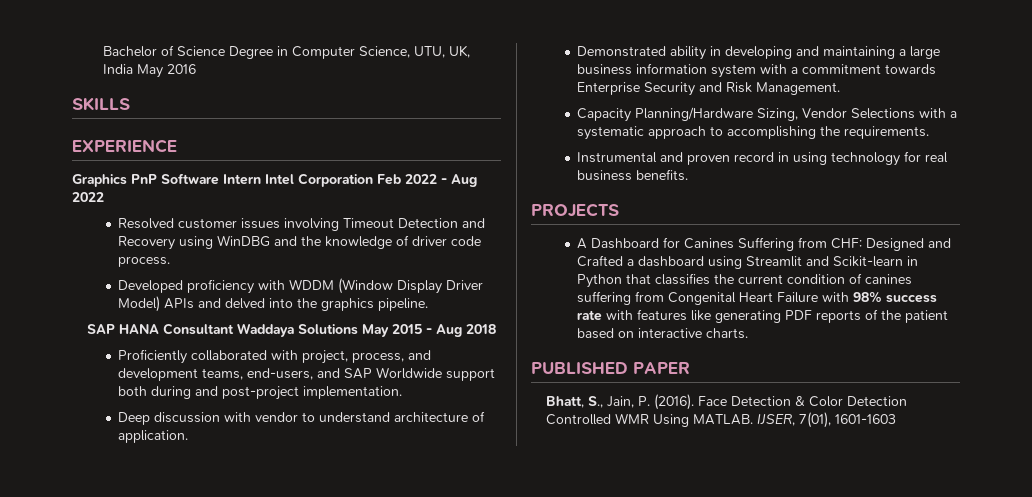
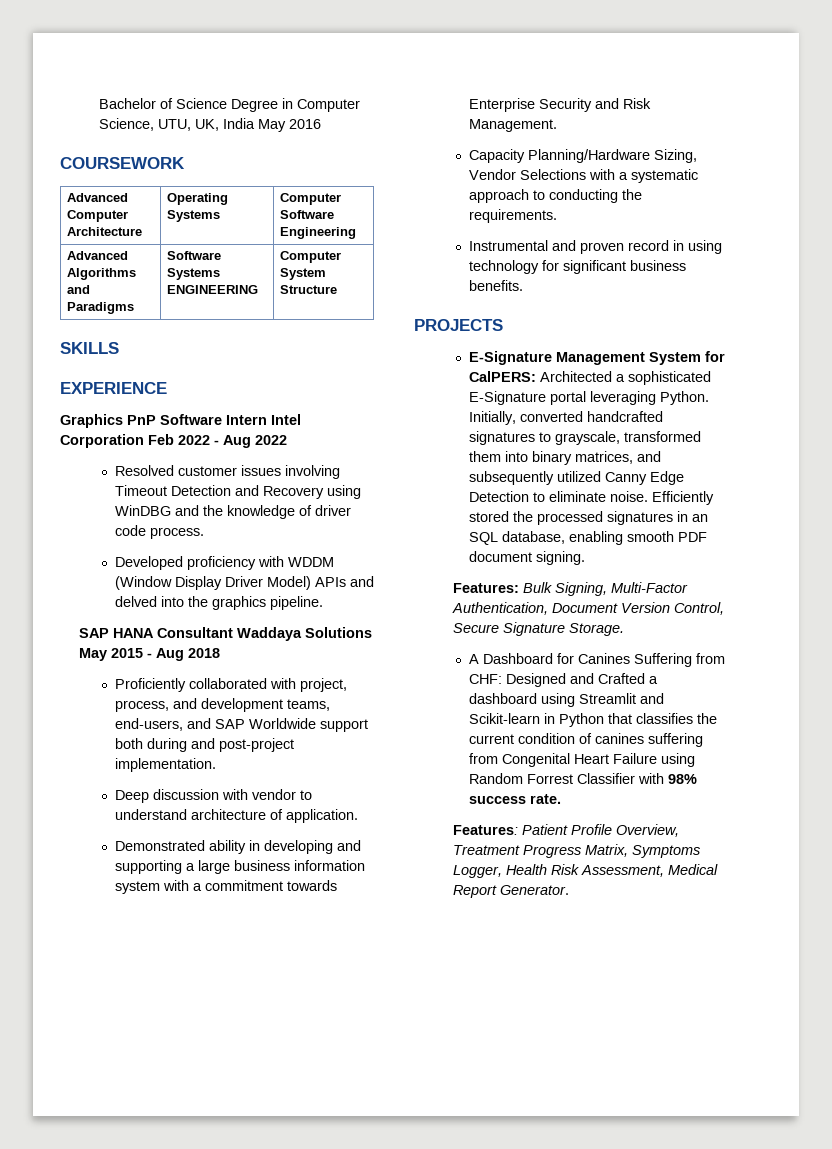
+ COURSEWORK
+ Advanced Computer Architecture | Operating Systems | Computer Software Engineering
+ Advanced Algorithms and Paradigms | Software Systems ENGINEERING | Computer System Structure
- Demonstrated ability in developing and maintaining a large business information system with a commitment towards Enterprise Security and Risk Management.
+ Demonstrated ability in developing and supporting a large business information system with a commitment towards Enterprise Security and Risk Management.
- Capacity Planning/Hardware Sizing, Vendor Selections with a systematic approach to accomplishing the requirements.
+ Capacity Planning/Hardware Sizing, Vendor Selections with a systematic approach to conducting the requirements.
- Instrumental and proven record in using technology for real business benefits.
+ Instrumental and proven record in using technology for significant business benefits.
+ E-Signature Management System for CalPERS: Architected a sophisticated E-Signature portal leveraging Python. Initially, converted handcrafted signatures to grayscale, transformed them into binary matrices, and subsequently utilized Canny Edge Detection to eliminate noise. Efficiently stored the processed signatures in an SQL database, enabling smooth PDF document signing.
+ Features: Bulk Signing, Multi-Factor Authentication, Document Version Control, Secure Signature Storage.
- A Dashboard for Canines Suffering from CHF: Designed and Crafted a dashboard using Streamlit and Scikit-learn in Python that classifies the current condition of canines suffering from Congenital Heart Failure with 98% success rate with features like generating PDF reports of the patient based on interactive charts.
- PUBLISHED PAPER
- Bhatt, S., Jain, P. (2016). Face Detection & Color Detection Controlled WMR Using MATLAB. IJSER, 7(01), 1601-1603
+ A Dashboard for Canines Suffering from CHF: Designed and Crafted a dashboard using Streamlit and Scikit-learn in Python that classifies the current condition of canines suffering from Congenital Heart Failure using Random Forrest Classifier with 98% success rate.
+ Features: Patient Profile Overview, Treatment Progress Matrix, Symptoms Logger, Health Risk Assessment, Medical Report Generator.

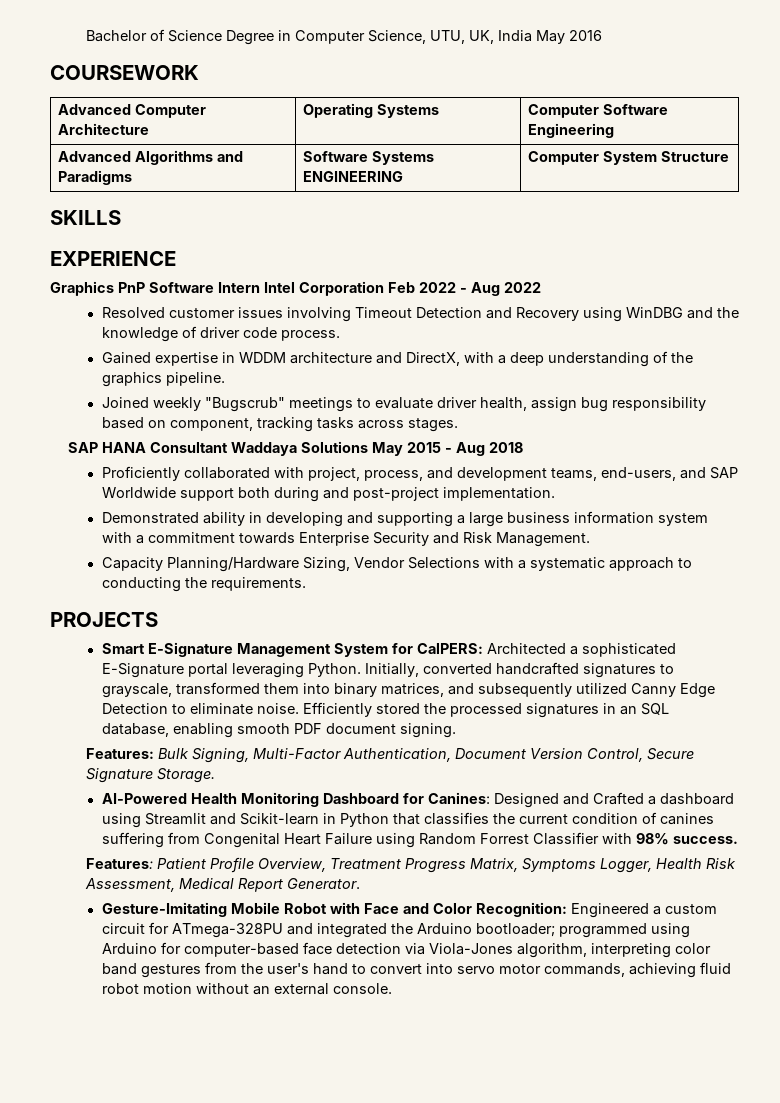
- Developed proficiency with WDDM (Window Display Driver Model) APIs and delved into the graphics pipeline.
+ Gained expertise in WDDM architecture and DirectX, with a deep understanding of the graphics pipeline.
+ Joined weekly "Bugscrub" meetings to evaluate driver health, assign bug responsibility based on component, tracking tasks across stages.
- Deep discussion with vendor to understand architecture of application.
- Instrumental and proven record in using technology for significant business benefits.
- E-Signature Management System for CalPERS: Architected a sophisticated E-Signature portal leveraging Python.
+ Smart E-Signature Management System for CalPERS: Architected a sophisticated E-Signature portal leveraging Python.
- A Dashboard for Canines Suffering from CHF: Designed and Crafted a dashboard using Streamlit and Scikit-learn in Python that classifies the current condition of canines suffering from Congenital Heart Failure using Random Forrest Classifier with 98% success rate.
+ AI-Powered Health Monitoring Dashboard for Canines: Designed and Crafted a dashboard using Streamlit and Scikit-learn in Python that classifies the current condition of canines suffering from Congenital Heart Failure using Random Forrest Classifier with 98% success.
+ Gesture-Imitating Mobile Robot with Face and Color Recognition: Engineered a custom circuit for ATmega-328PU and integrated the Arduino bootloader; programmed using Arduino for computer-based face detection via Viola-Jones algorithm, interpreting color band gestures from the user's hand to convert into servo motor commands, achieving fluid robot motion without an external console.

